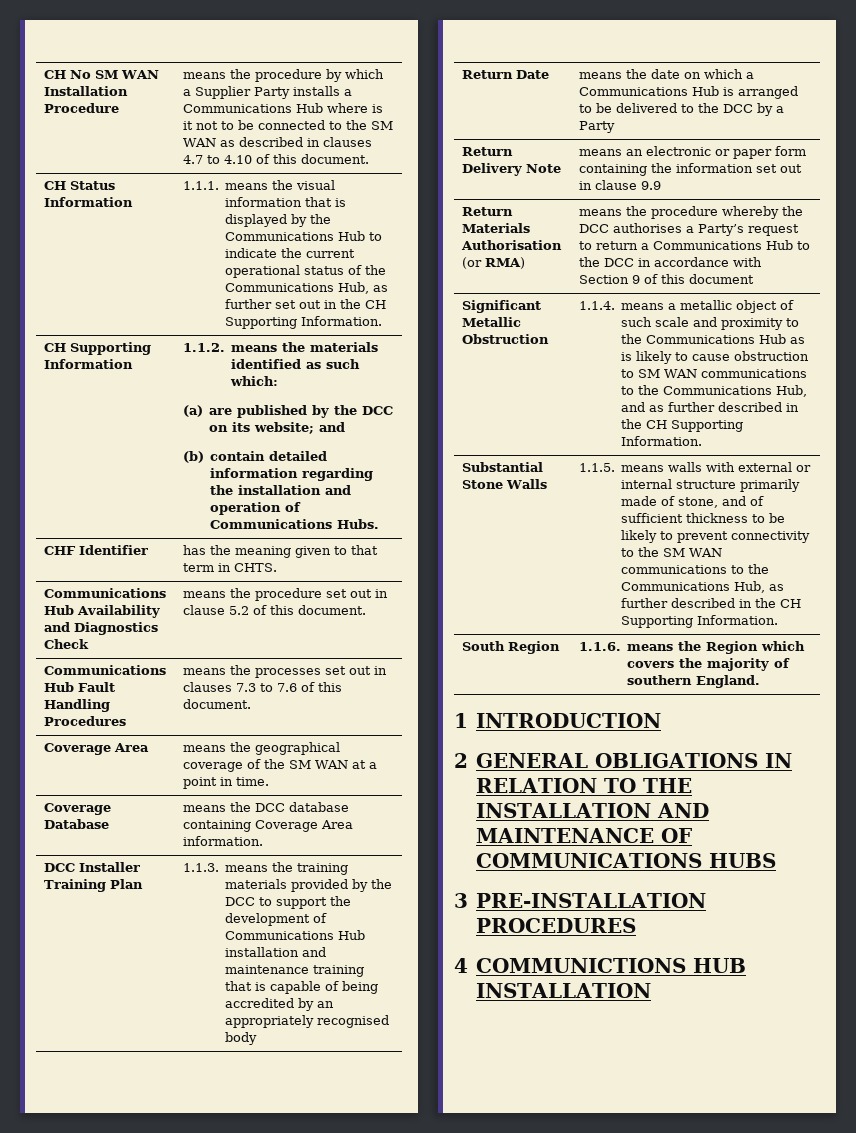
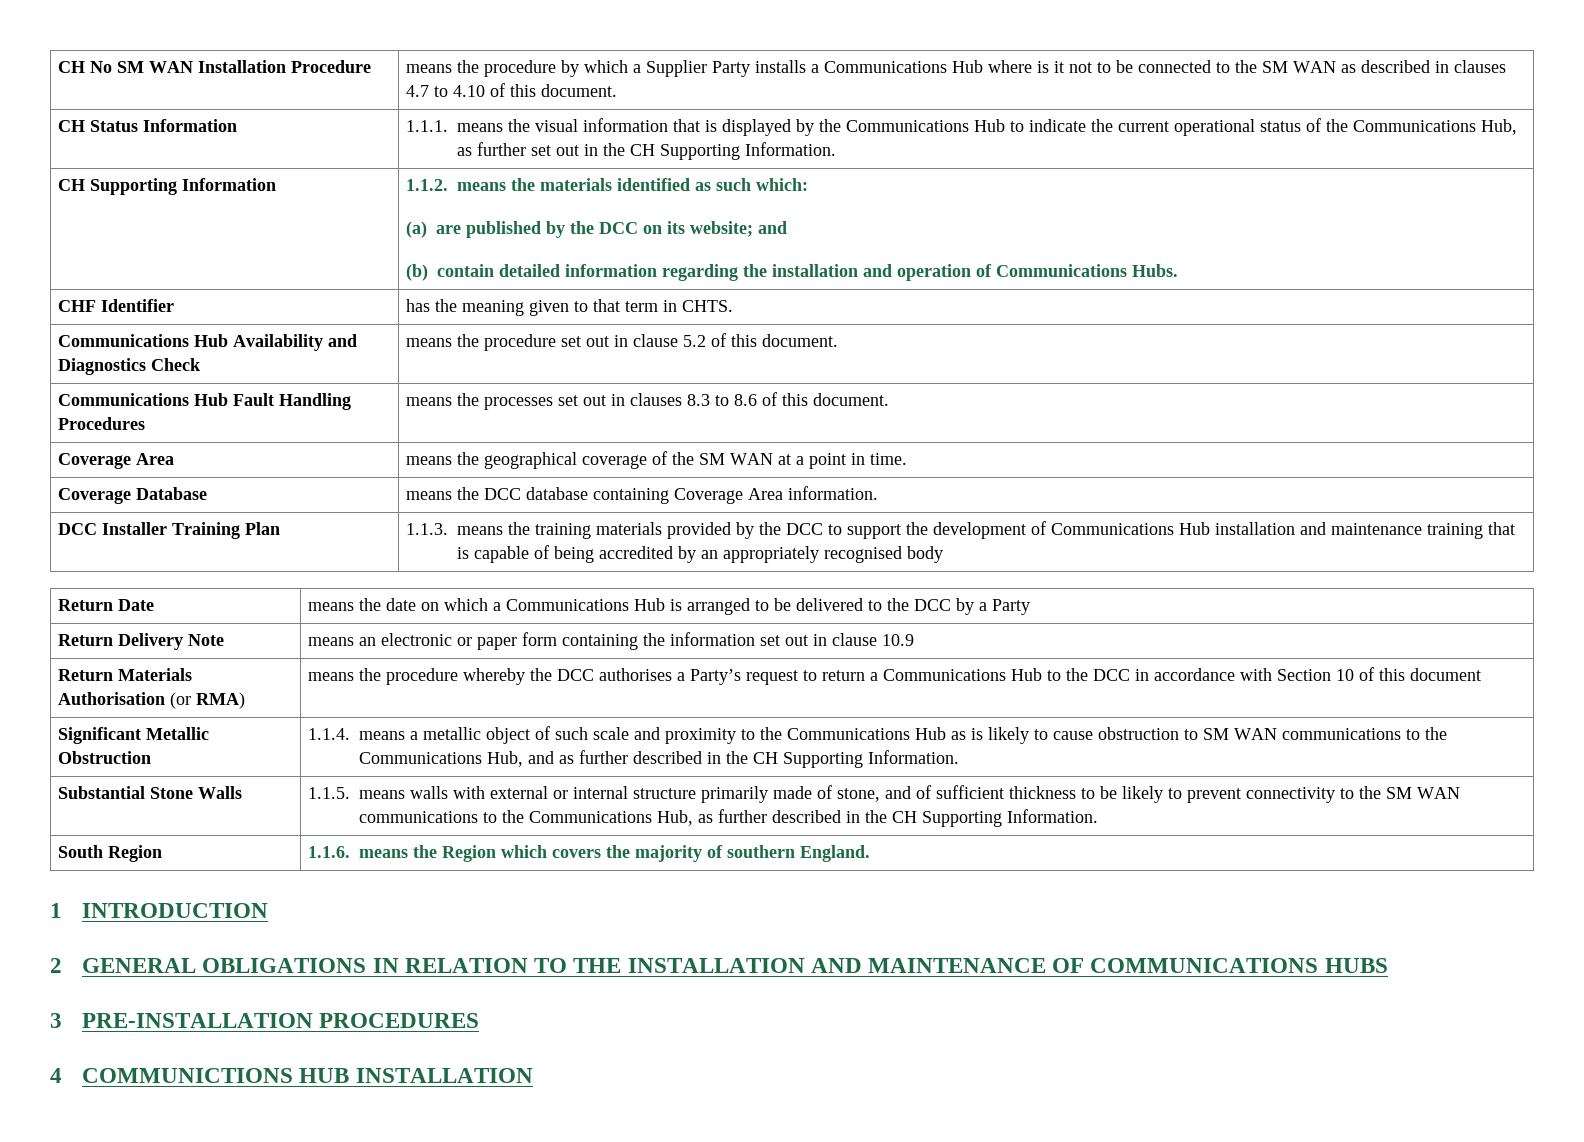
- Communications Hub Fault Handling Procedures | means the processes set out in clauses 7.3 to 7.6 of this document.
+ Communications Hub Fault Handling Procedures | means the processes set out in clauses 8.3 to 8.6 of this document.
- Return Delivery Note | means an electronic or paper form containing the information set out in clause 9.9
+ Return Delivery Note | means an electronic or paper form containing the information set out in clause 10.9
- Return Materials Authorisation (or RMA) | means the procedure whereby the DCC authorises a Party’s request to return a Communications Hub to the DCC in accordance with Section 9 of this document
+ Return Materials Authorisation (or RMA) | means the procedure whereby the DCC authorises a Party’s request to return a Communications Hub to the DCC in accordance with Section 10 of this document

